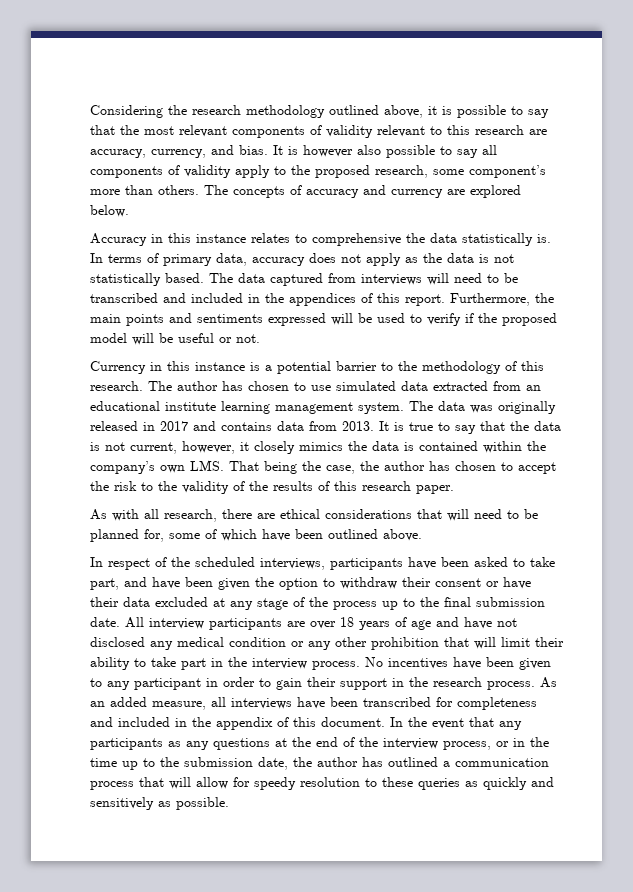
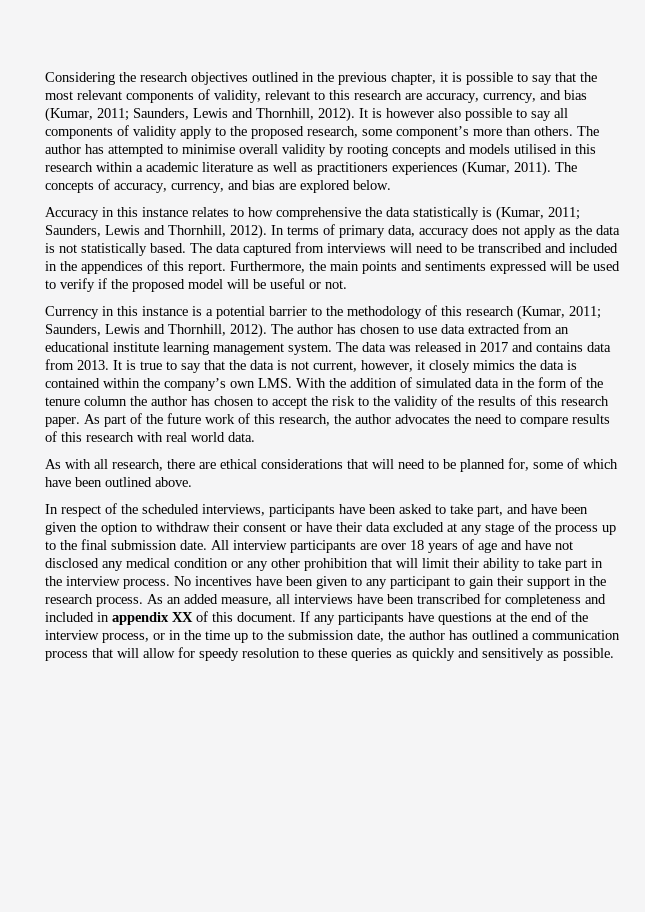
- Considering the research methodology outlined above, it is possible to say that the most relevant components of validity relevant to this research are accuracy, currency, and bias.
+ Considering the research objectives outlined in the previous chapter, it is possible to say that the most relevant components of validity, relevant to this research are accuracy, currency, and bias (Kumar, 2011; Saunders, Lewis and Thornhill, 2012).
- The concepts of accuracy and currency are explored below.
+ The author has attempted to minimise overall validity by rooting concepts and models utilised in this research within a academic literature as well as practitioners experiences (Kumar, 2011). The concepts of accuracy, currency, and bias are explored below.
- Accuracy in this instance relates to comprehensive the data statistically is.
+ Accuracy in this instance relates to how comprehensive the data statistically is (Kumar, 2011; Saunders, Lewis and Thornhill, 2012).
- Currency in this instance is a potential barrier to the methodology of this research.
+ Currency in this instance is a potential barrier to the methodology of this research (Kumar, 2011; Saunders, Lewis and Thornhill, 2012).
- The author has chosen to use simulated data extracted from an educational institute learning management system.
+ The author has chosen to use data extracted from an educational institute learning management system.
- The data was originally released in 2017 and contains data from 2013.
+ The data was released in 2017 and contains data from 2013.
- It is true to say that the data is not current, however, it closely mimics the data is contained within the company’s own LMS. That being the case, the author has chosen to accept the risk to the validity of the results of this research paper.
+ It is true to say that the data is not current, however, it closely mimics the data is contained within the company’s own LMS. With the addition of simulated data in the form of the tenure column the author has chosen to accept the risk to the validity of the results of this research paper. As part of the future work of this research, the author advocates the need to compare results of this research with real world data.
- No incentives have been given to any participant in order to gain their support in the research process.
+ No incentives have been given to any participant to gain their support in the research process.
- As an added measure, all interviews have been transcribed for completeness and included in the appendix of this document.
+ As an added measure, all interviews have been transcribed for completeness and included in appendix XX of this document.
- In the event that any participants as any questions at the end of the interview process, or in the time up to the submission date, the author has outlined a communication process that will allow for speedy resolution to these queries as quickly and sensitively as possible.
+ If any participants have questions at the end of the interview process, or in the time up to the submission date, the author has outlined a communication process that will allow for speedy resolution to these queries as quickly and sensitively as possible.

